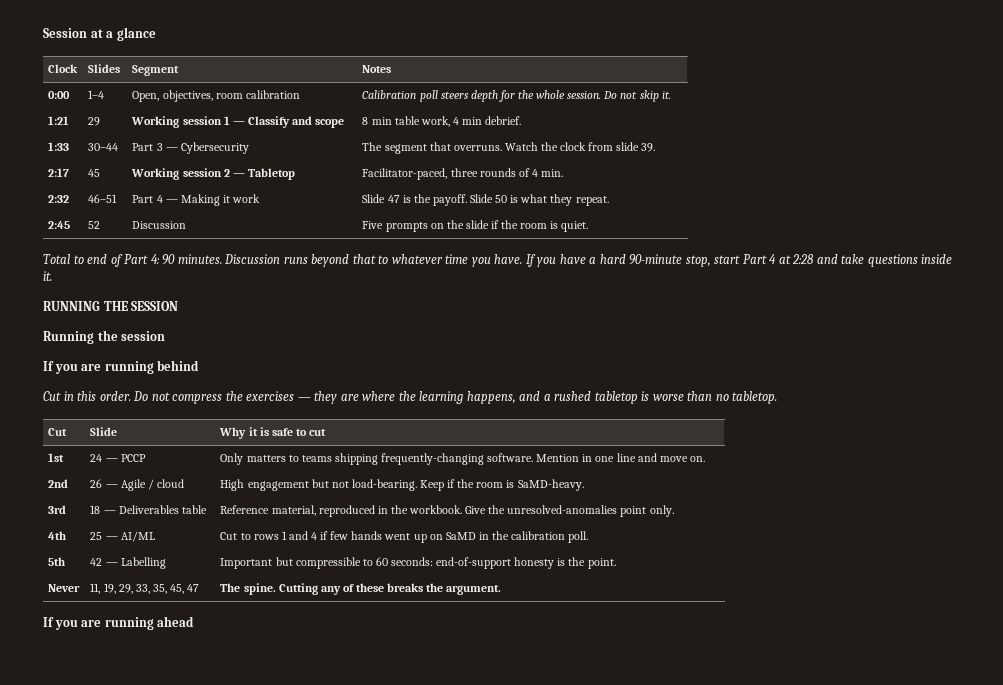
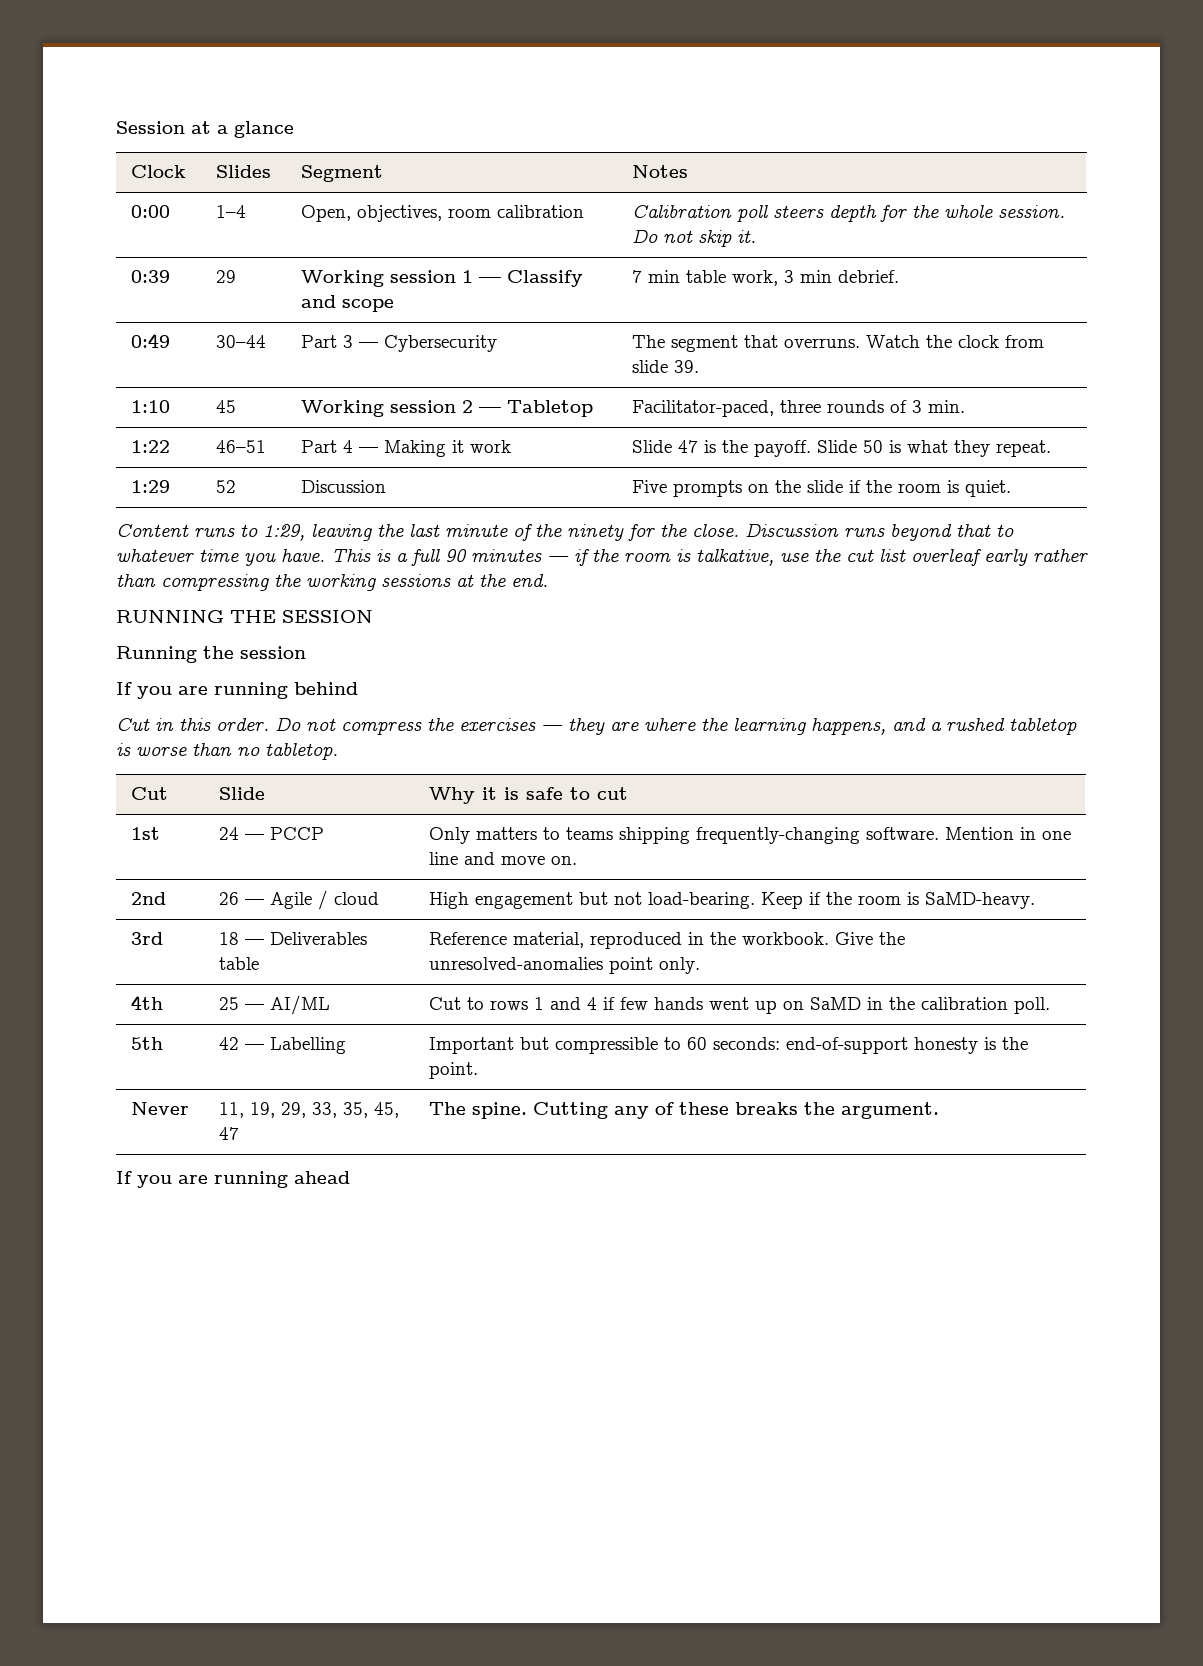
- 1:21 | 29 | Working session 1 — Classify and scope | 8 min table work, 4 min debrief.
+ 0:39 | 29 | Working session 1 — Classify and scope | 7 min table work, 3 min debrief.
- 1:33 | 30–44 | Part 3 — Cybersecurity | The segment that overruns. Watch the clock from slide 39.
+ 0:49 | 30–44 | Part 3 — Cybersecurity | The segment that overruns. Watch the clock from slide 39.
- 2:17 | 45 | Working session 2 — Tabletop | Facilitator-paced, three rounds of 4 min.
+ 1:10 | 45 | Working session 2 — Tabletop | Facilitator-paced, three rounds of 3 min.
- 2:32 | 46–51 | Part 4 — Making it work | Slide 47 is the payoff. Slide 50 is what they repeat.
+ 1:22 | 46–51 | Part 4 — Making it work | Slide 47 is the payoff. Slide 50 is what they repeat.
- 2:45 | 52 | Discussion | Five prompts on the slide if the room is quiet.
+ 1:29 | 52 | Discussion | Five prompts on the slide if the room is quiet.
- Total to end of Part 4: 90 minutes.
+ Content runs to 1:29, leaving the last minute of the ninety for the close.
- If you have a hard 90-minute stop, start Part 4 at 2:28 and take questions inside it.
+ This is a full 90 minutes — if the room is talkative, use the cut list overleaf early rather than compressing the working sessions at the end.

